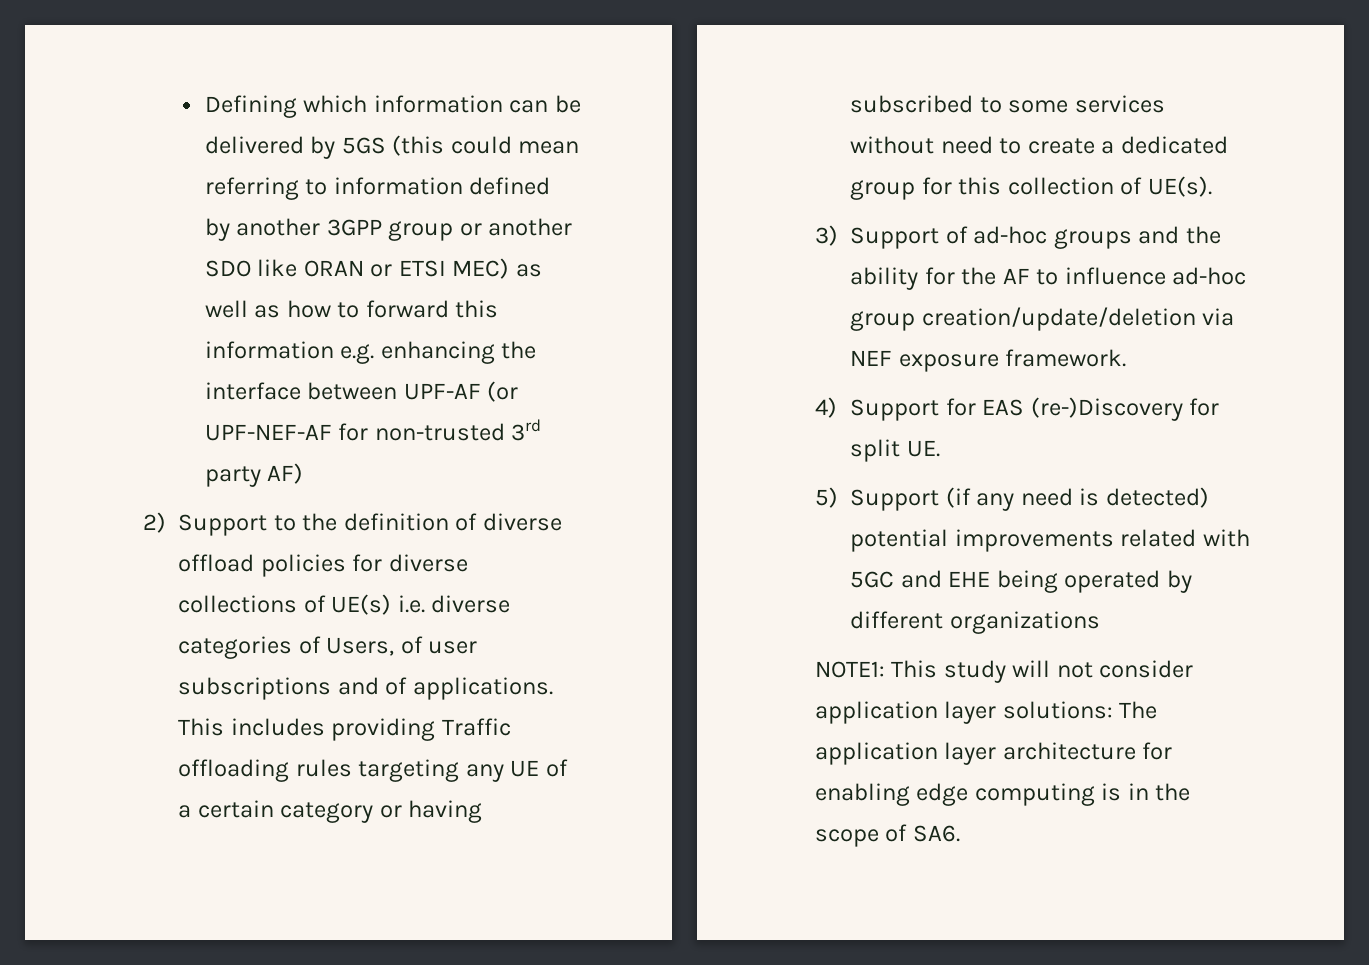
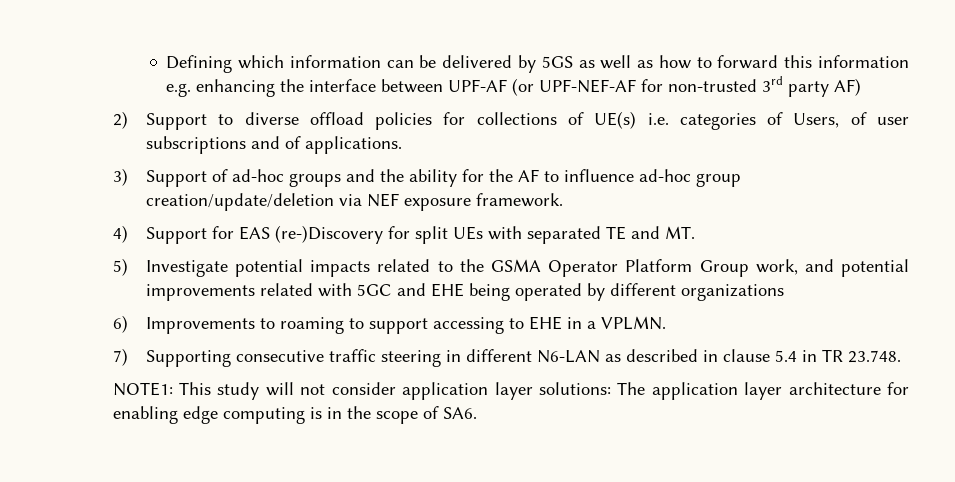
- Defining which information can be delivered by 5GS (this could mean referring to information defined by another 3GPP group or another SDO like ORAN or ETSI MEC) as well as how to forward this information e.g. enhancing the interface between UPF-AF (or UPF-NEF-AF for non-trusted 3rd party AF)
+ Defining which information can be delivered by 5GS as well as how to forward this information e.g. enhancing the interface between UPF-AF (or UPF-NEF-AF for non-trusted 3rd party AF)
- 2) Support to the definition of diverse offload policies for diverse collections of UE(s) i.e. diverse categories of Users, of user subscriptions and of applications. This includes providing Traffic offloading rules targeting any UE of a certain category or having subscribed to some services without need to create a dedicated group for this collection of UE(s).
+ 2) Support to diverse offload policies for collections of UE(s) i.e. categories of Users, of user subscriptions and of applications.
- 4) Support for EAS (re-)Discovery for split UE.
- 5) Support (if any need is detected) potential improvements related with 5GC and EHE being operated by different organizations
+ 4) Support for EAS (re-)Discovery for split UEs with separated TE and MT.
+ 5) Investigate potential impacts related to the GSMA Operator Platform Group work, and potential improvements related with 5GC and EHE being operated by different organizations
+ 6) Improvements to roaming to support accessing to EHE in a VPLMN.
+ 7) Supporting consecutive traffic steering in different N6-LAN as described in clause 5.4 in TR 23.748.

